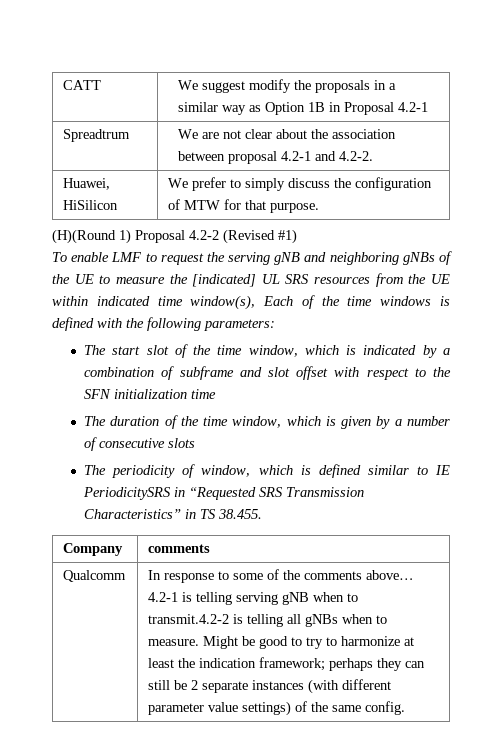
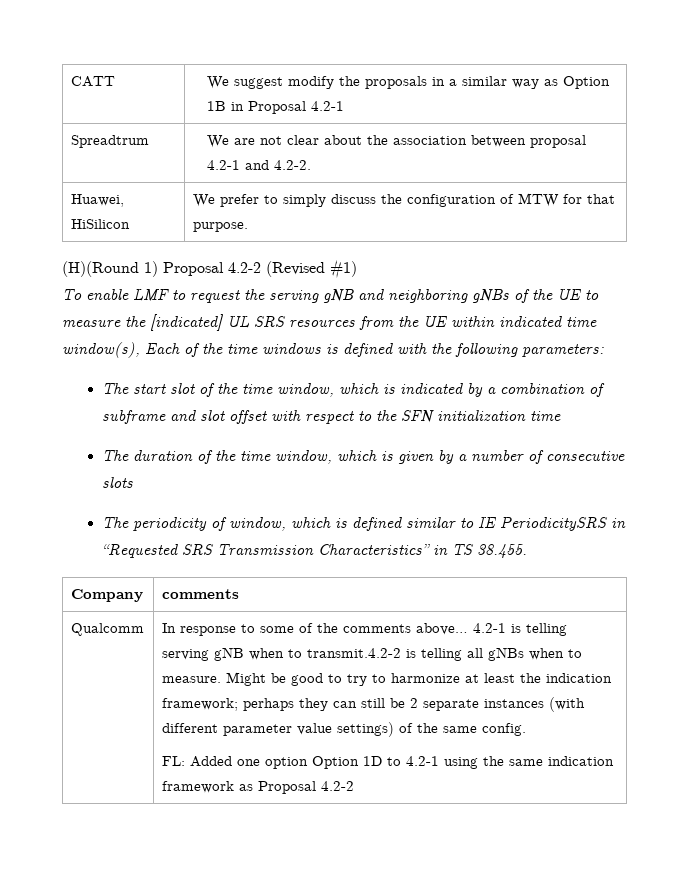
+ FL: Added one option Option 1D to 4.2-1 using the same indication framework as Proposal 4.2-2

